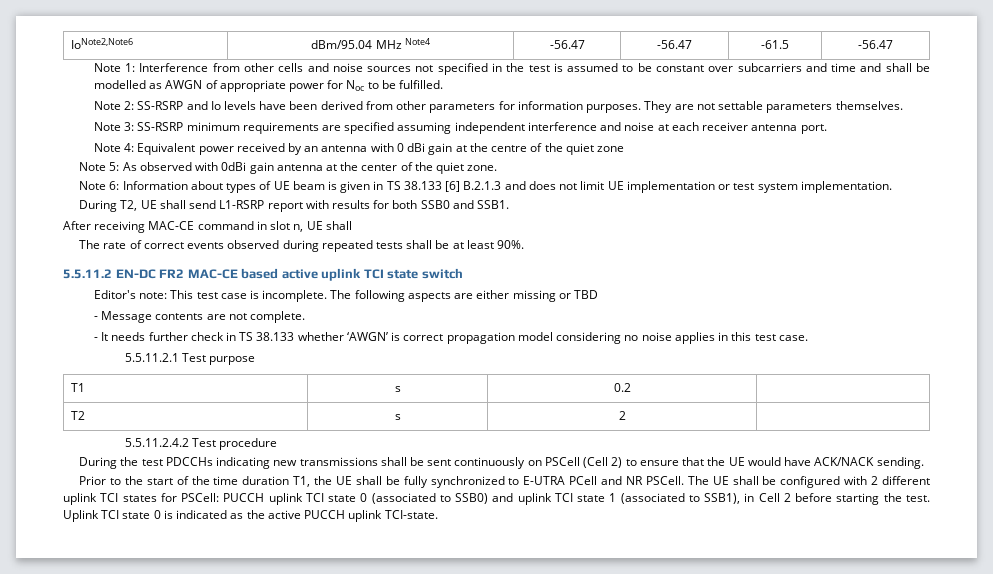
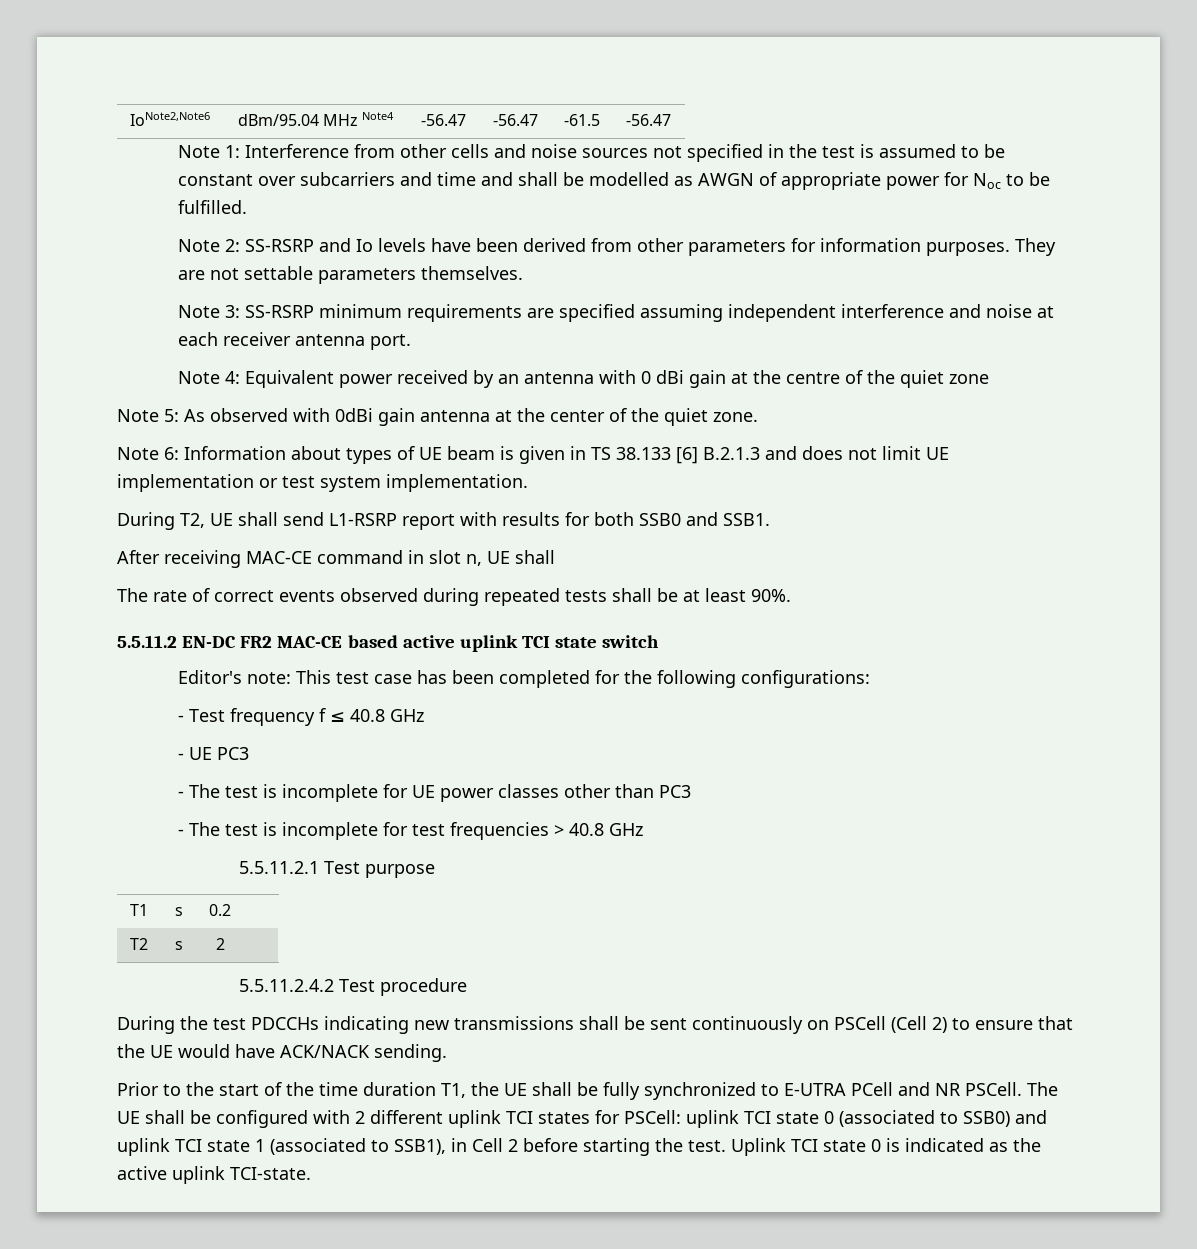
- Editor's note: This test case is incomplete. The following aspects are either missing or TBD
- - Message contents are not complete.
- - It needs further check in TS 38.133 whether ‘AWGN’ is correct propagation model considering no noise applies in this test case.
+ Editor's note: This test case has been completed for the following configurations:
+ - Test frequency f ≤ 40.8 GHz
+ - UE PC3
+ - The test is incomplete for UE power classes other than PC3
+ - The test is incomplete for test frequencies > 40.8 GHz
- The UE shall be configured with 2 different uplink TCI states for PSCell: PUCCH uplink TCI state 0 (associated to SSB0) and uplink TCI state 1 (associated to SSB1), in Cell 2 before starting the test.
+ The UE shall be configured with 2 different uplink TCI states for PSCell: uplink TCI state 0 (associated to SSB0) and uplink TCI state 1 (associated to SSB1), in Cell 2 before starting the test.
- Uplink TCI state 0 is indicated as the active PUCCH uplink TCI-state.
+ Uplink TCI state 0 is indicated as the active uplink TCI-state.

